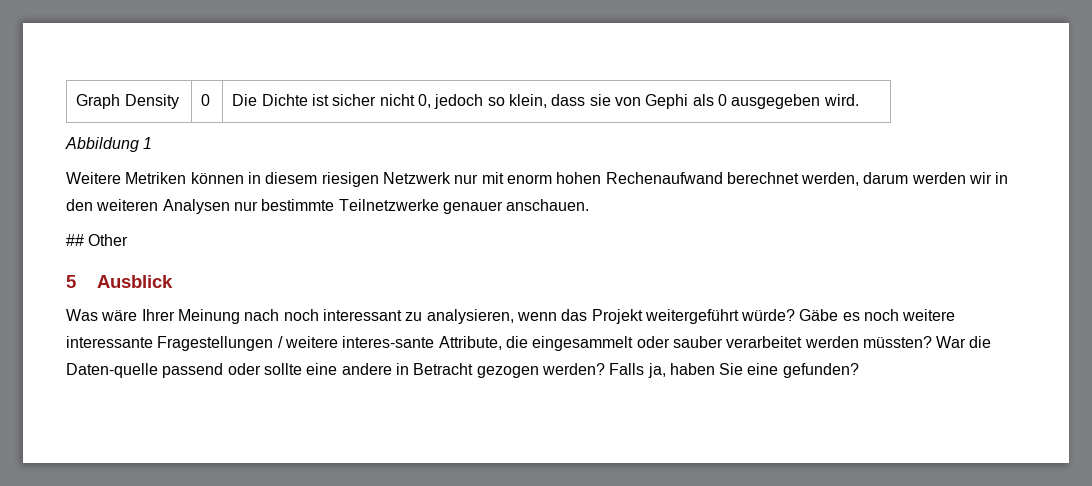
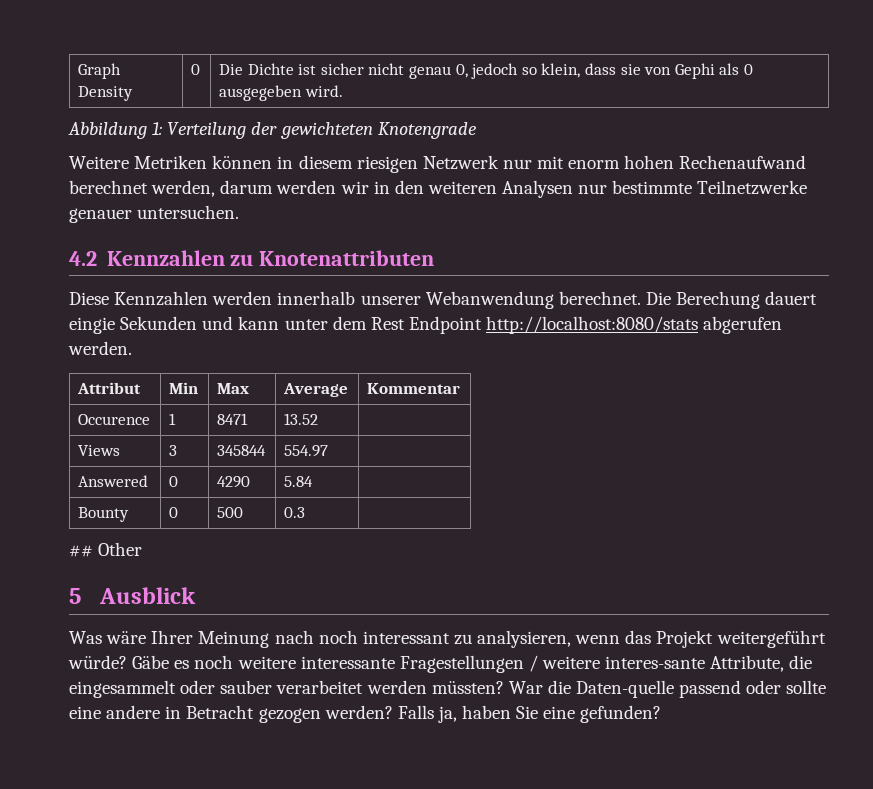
- Graph Density | 0 | Die Dichte ist sicher nicht 0, jedoch so klein, dass sie von Gephi als 0 ausgegeben wird.
+ Graph Density | 0 | Die Dichte ist sicher nicht genau 0, jedoch so klein, dass sie von Gephi als 0 ausgegeben wird.
- Abbildung 1
+ Abbildung 1: Verteilung der gewichteten Knotengrade
- Weitere Metriken können in diesem riesigen Netzwerk nur mit enorm hohen Rechenaufwand berechnet werden, darum werden wir in den weiteren Analysen nur bestimmte Teilnetzwerke genauer anschauen.
+ Weitere Metriken können in diesem riesigen Netzwerk nur mit enorm hohen Rechenaufwand berechnet werden, darum werden wir in den weiteren Analysen nur bestimmte Teilnetzwerke genauer untersuchen.
+ 4.2 Kennzahlen zu Knotenattributen
+ Diese Kennzahlen werden innerhalb unserer Webanwendung berechnet. Die Berechung dauert eingie Sekunden und kann unter dem Rest Endpoint http://localhost:8080/stats abgerufen werden.
+ Attribut | Min | Max | Average | Kommentar
+ Occurence | 1 | 8471 | 13.52 |
+ Views | 3 | 345844 | 554.97 |
+ Answered | 0 | 4290 | 5.84 |
+ Bounty | 0 | 500 | 0.3 |

